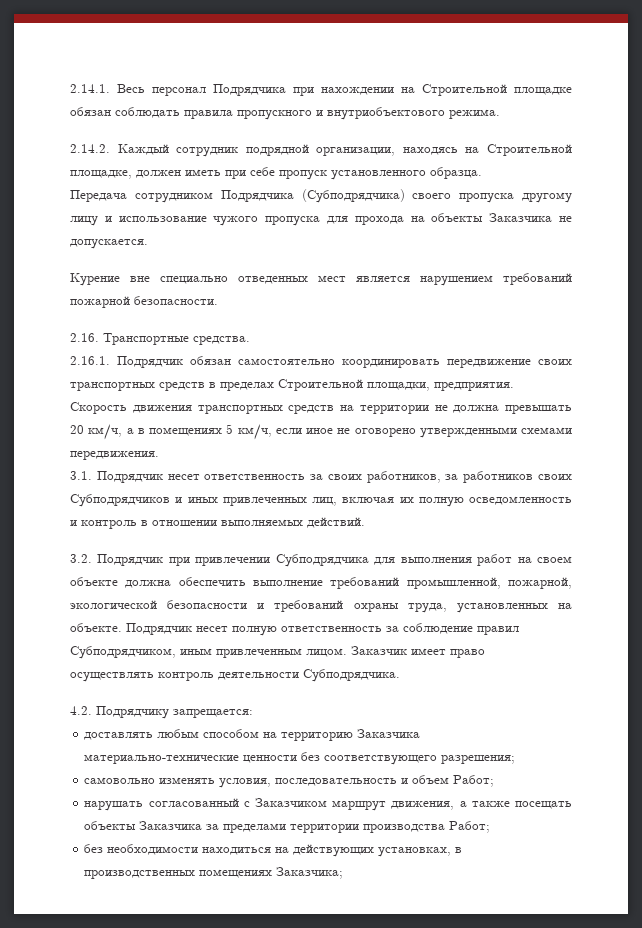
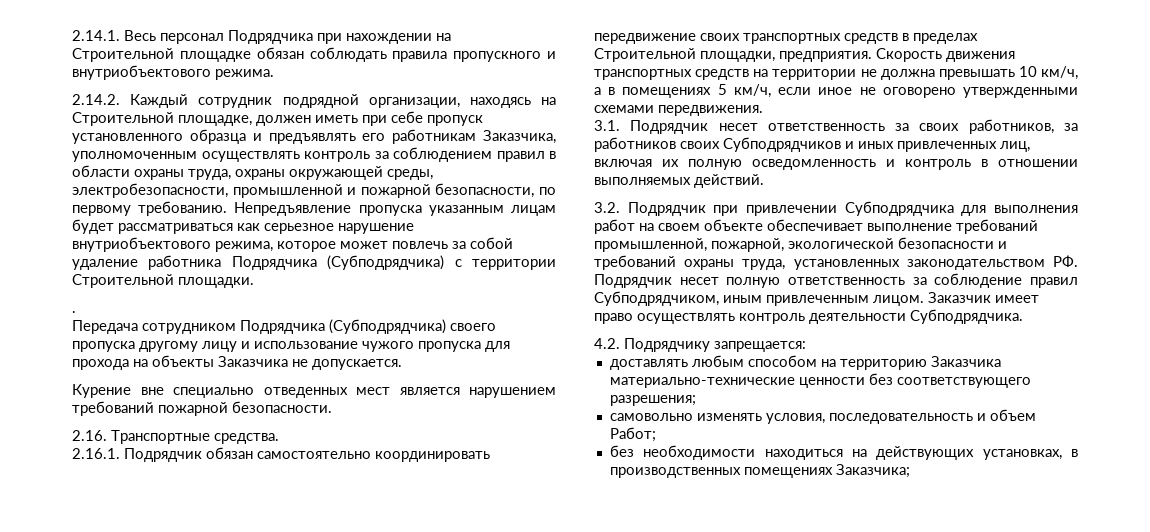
- 2.14.2. Каждый сотрудник подрядной организации, находясь на Строительной площадке, должен иметь при себе пропуск установленного образца.
+ 2.14.2. Каждый сотрудник подрядной организации, находясь на Строительной площадке, должен иметь при себе пропуск установленного образца и предъявлять его работникам Заказчика, уполномоченным осуществлять контроль за соблюдением правил в области охраны труда, охраны окружающей среды, электробезопасности, промышленной и пожарной безопасности, по первому требованию. Непредъявление пропуска указанным лицам будет рассматриваться как серьезное нарушение внутриобъектового режима, которое может повлечь за собой удаление работника Подрядчика (Субподрядчика) с территории Строительной площадки.
+ .
- Скорость движения транспортных средств на территории не должна превышать 20 км/ч, а в помещениях 5 км/ч, если иное не оговорено утвержденными схемами передвижения.
+ Скорость движения транспортных средств на территории не должна превышать 10 км/ч, а в помещениях 5 км/ч, если иное не оговорено утвержденными схемами передвижения.
- 3.2. Подрядчик при привлечении Субподрядчика для выполнения работ на своем объекте должна обеспечить выполнение требований промышленной, пожарной, экологической безопасности и требований охраны труда, установленных на объекте. Подрядчик несет полную ответственность за соблюдение правил Субподрядчиком, иным привлеченным лицом.
+ 3.2. Подрядчик при привлечении Субподрядчика для выполнения работ на своем объекте обеспечивает выполнение требований промышленной, пожарной, экологической безопасности и требований охраны труда, установленных законодательством РФ. Подрядчик несет полную ответственность за соблюдение правил Субподрядчиком, иным привлеченным лицом.
- нарушать согласованный с Заказчиком маршрут движения, а также посещать объекты Заказчика за пределами территории производства Работ;

